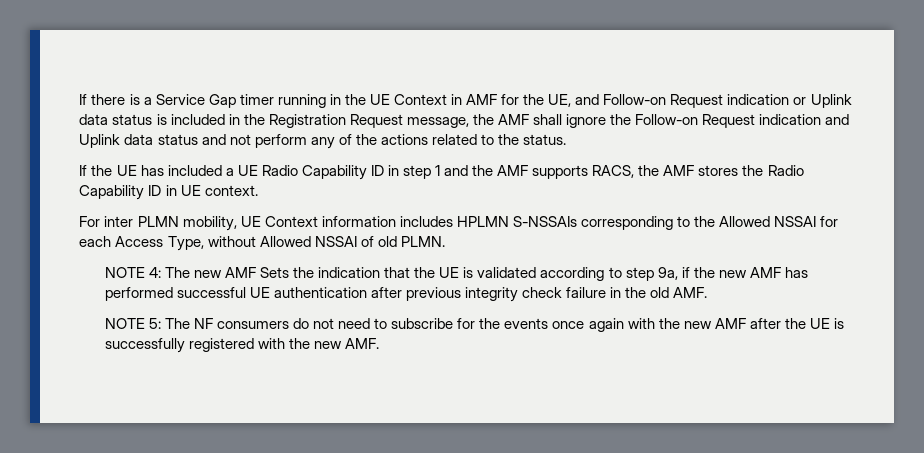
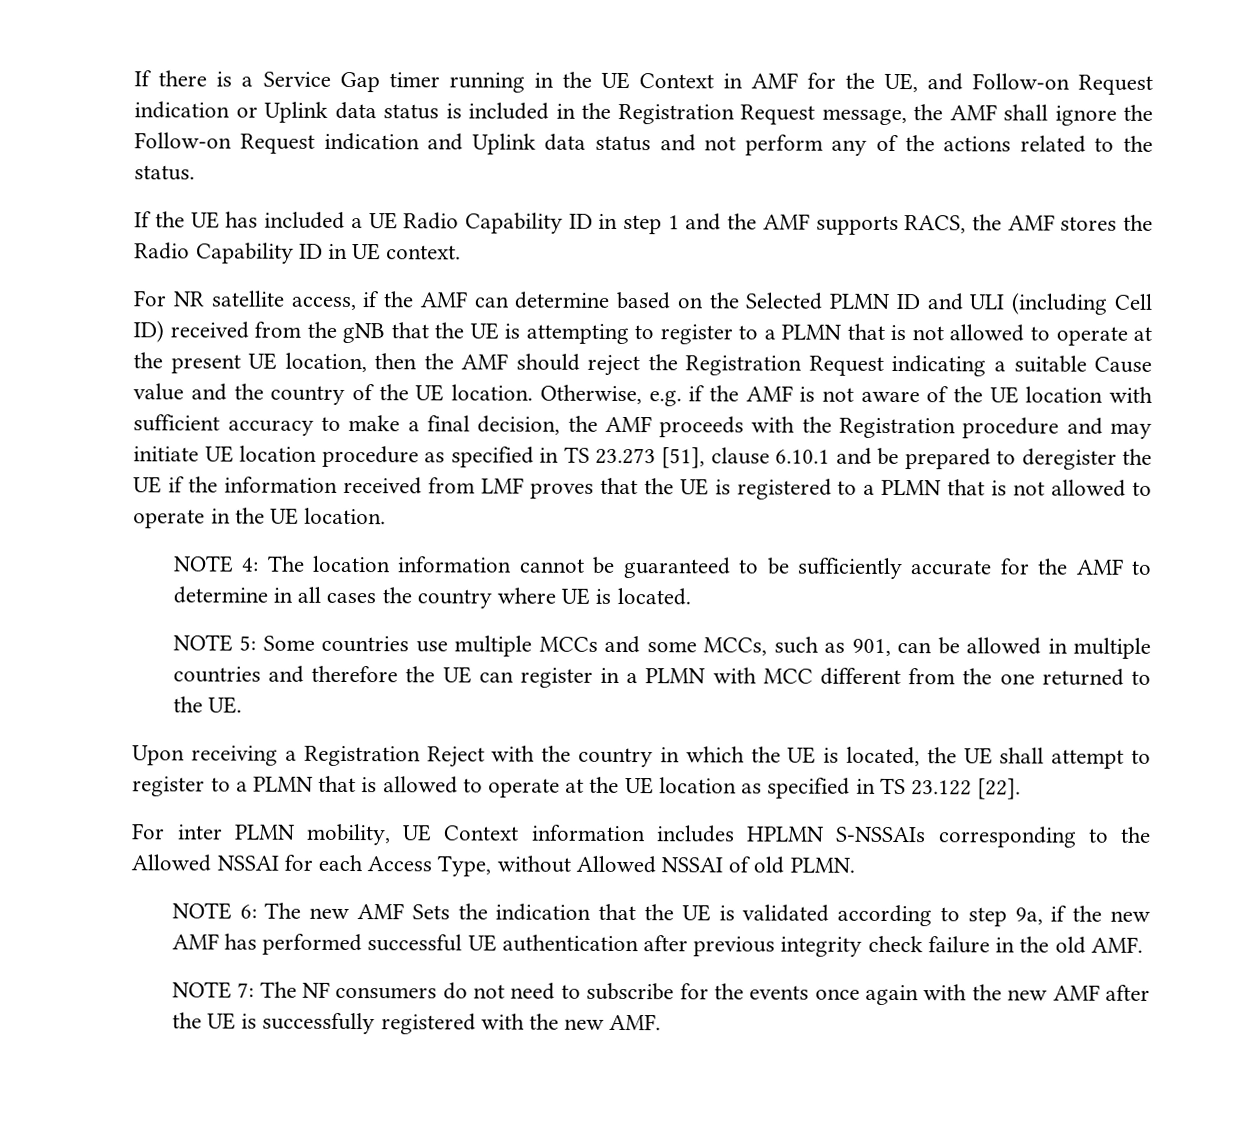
+ For NR satellite access, if the AMF can determine based on the Selected PLMN ID and ULI (including Cell ID) received from the gNB that the UE is attempting to register to a PLMN that is not allowed to operate at the present UE location, then the AMF should reject the Registration Request indicating a suitable Cause value and the country of the UE location. Otherwise, e.g. if the AMF is not aware of the UE location with sufficient accuracy to make a final decision, the AMF proceeds with the Registration procedure and may initiate UE location procedure as specified in TS 23.273 [51], clause 6.10.1 and be prepared to deregister the UE if the information received from LMF proves that the UE is registered to a PLMN that is not allowed to operate in the UE location.
+ NOTE 4: The location information cannot be guaranteed to be sufficiently accurate for the AMF to determine in all cases the country where UE is located.
+ NOTE 5: Some countries use multiple MCCs and some MCCs, such as 901, can be allowed in multiple countries and therefore the UE can register in a PLMN with MCC different from the one returned to the UE.
+ Upon receiving a Registration Reject with the country in which the UE is located, the UE shall attempt to register to a PLMN that is allowed to operate at the UE location as specified in TS 23.122 [22].
- NOTE 4: The new AMF Sets the indication that the UE is validated according to step 9a, if the new AMF has performed successful UE authentication after previous integrity check failure in the old AMF.
+ NOTE 6: The new AMF Sets the indication that the UE is validated according to step 9a, if the new AMF has performed successful UE authentication after previous integrity check failure in the old AMF.
- NOTE 5: The NF consumers do not need to subscribe for the events once again with the new AMF after the UE is successfully registered with the new AMF.
+ NOTE 7: The NF consumers do not need to subscribe for the events once again with the new AMF after the UE is successfully registered with the new AMF.

